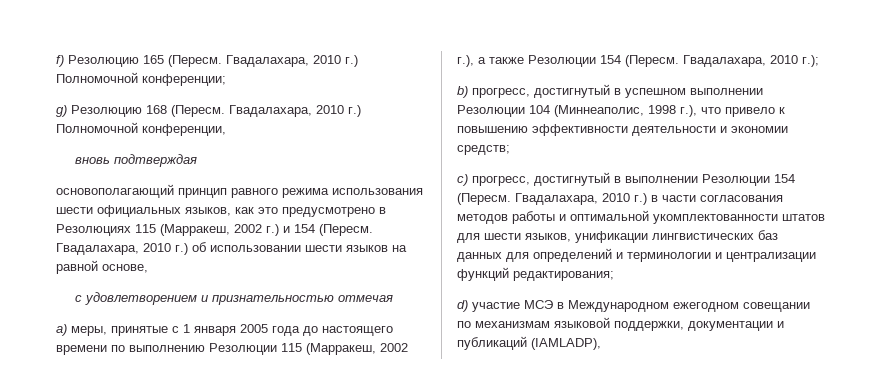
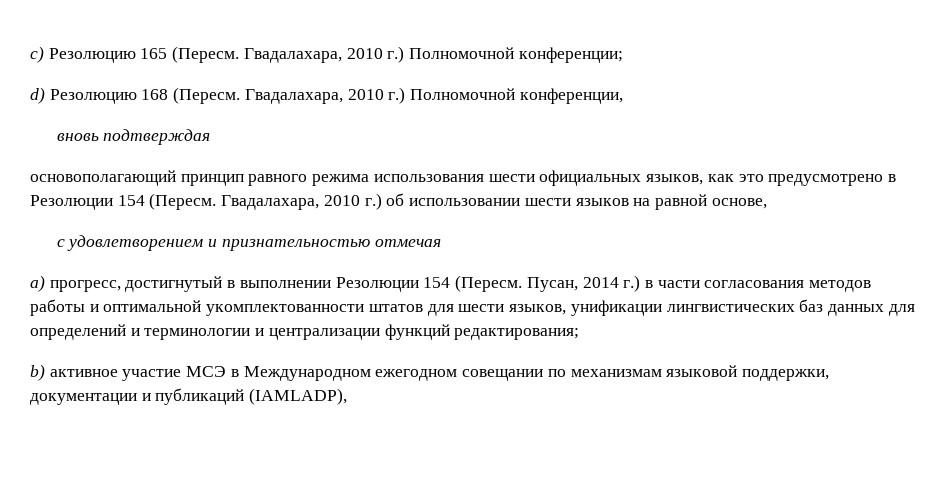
- f) Резолюцию 165 (Пересм.
+ c) Резолюцию 165 (Пересм.
- g) Резолюцию 168 (Пересм.
+ d) Резолюцию 168 (Пересм.
- основополагающий принцип равного режима использования шести официальных языков, как это предусмотрено в Резолюциях 115 (Maрракеш, 2002 г.) и 154 (Пересм.
+ основополагающий принцип равного режима использования шести официальных языков, как это предусмотрено в Резолюции 154 (Пересм.
- a) меры, принятые с 1 января 2005 года до настоящего времени по выполнению Резолюции 115 (Maрракеш, 2002 г.), а также Резолюции 154 (Пересм. Гвадалахара, 2010 г.);
- b) прогресс, достигнутый в успешном выполнении Резолюции 104 (Mиннеаполис, 1998 г.), что привело к повышению эффективности деятельности и экономии средств;
- c) прогресс, достигнутый в выполнении Резолюции 154 (Пересм.
+ a) прогресс, достигнутый в выполнении Резолюции 154 (Пересм.
- Гвадалахара, 2010 г.) в части согласования методов работы и оптимальной укомплектованности штатов для шести языков, унификации лингвистических баз данных для определений и терминологии и централизации функций редактирования;
+ Пусан, 2014 г.) в части согласования методов работы и оптимальной укомплектованности штатов для шести языков, унификации лингвистических баз данных для определений и терминологии и централизации функций редактирования;
- d) участие МСЭ в Международном ежегодном совещании по механизмам языковой поддержки, документации и публикаций (IAMLADP),
+ b) активное участие МСЭ в Международном ежегодном совещании по механизмам языковой поддержки, документации и публикаций (IAMLADP),

